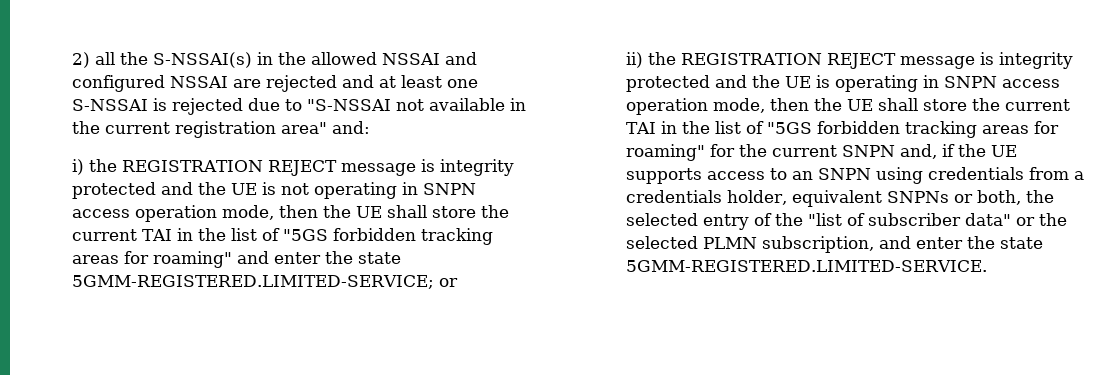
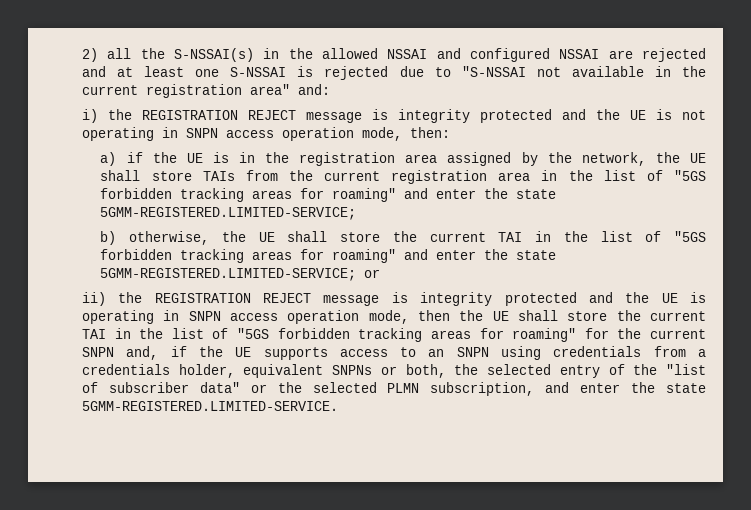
- i) the REGISTRATION REJECT message is integrity protected and the UE is not operating in SNPN access operation mode, then the UE shall store the current TAI in the list of "5GS forbidden tracking areas for roaming" and enter the state 5GMM-REGISTERED.LIMITED-SERVICE; or
+ i) the REGISTRATION REJECT message is integrity protected and the UE is not operating in SNPN access operation mode, then:
+ a) if the UE is in the registration area assigned by the network, the UE shall store TAIs from the current registration area in the list of "5GS forbidden tracking areas for roaming" and enter the state 5GMM-REGISTERED.LIMITED-SERVICE;
+ b) otherwise, the UE shall store the current TAI in the list of "5GS forbidden tracking areas for roaming" and enter the state 5GMM-REGISTERED.LIMITED-SERVICE; or

